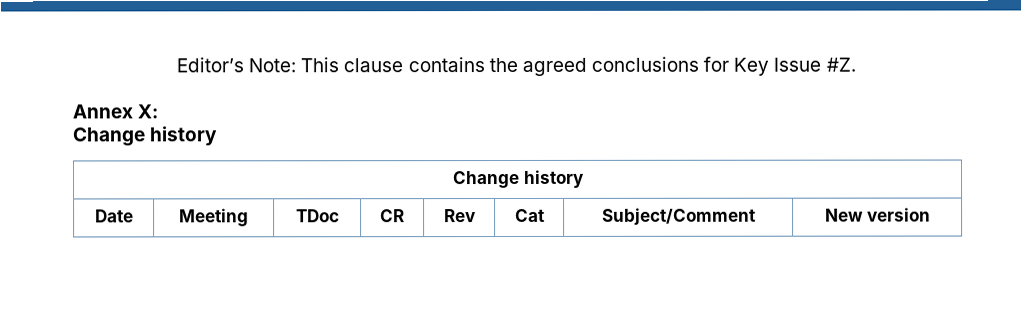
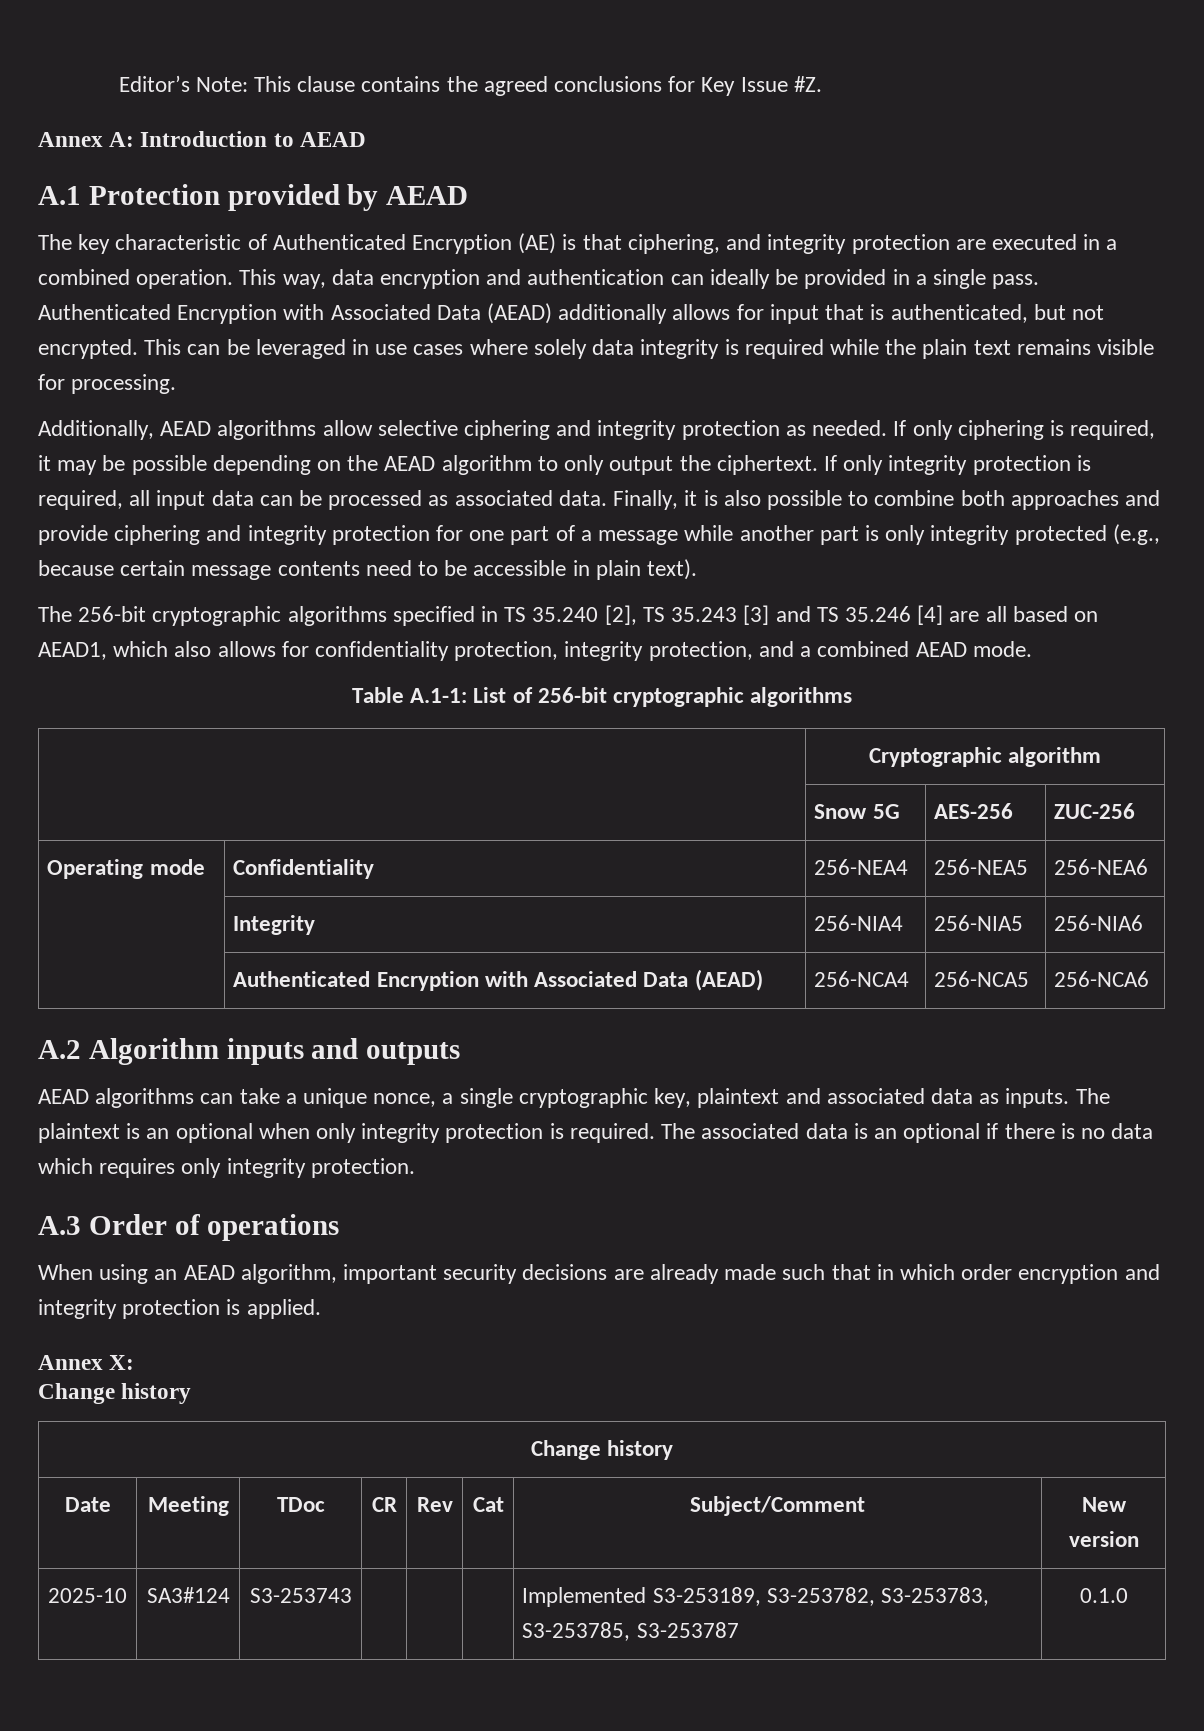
+ Annex A: Introduction to AEAD
+ A.1 Protection provided by AEAD
+ The key characteristic of Authenticated Encryption (AE) is that ciphering, and integrity protection are executed in a combined operation. This way, data encryption and authentication can ideally be provided in a single pass. Authenticated Encryption with Associated Data (AEAD) additionally allows for input that is authenticated, but not encrypted. This can be leveraged in use cases where solely data integrity is required while the plain text remains visible for processing.
+ Additionally, AEAD algorithms allow selective ciphering and integrity protection as needed. If only ciphering is required, it may be possible depending on the AEAD algorithm to only output the ciphertext. If only integrity protection is required, all input data can be processed as associated data. Finally, it is also possible to combine both approaches and provide ciphering and integrity protection for one part of a message while another part is only integrity protected (e.g., because certain message contents need to be accessible in plain text).
+ The 256-bit cryptographic algorithms specified in TS 35.240 [2], TS 35.243 [3] and TS 35.246 [4] are all based on AEAD1, which also allows for confidentiality protection, integrity protection, and a combined AEAD mode.
+ Table A.1-1: List of 256-bit cryptographic algorithms
+ | Cryptographic algorithm
+ | Snow 5G | AES-256 | ZUC-256
+ Operating mode | Confidentiality | 256-NEA4 | 256-NEA5 | 256-NEA6
+ | Integrity | 256-NIA4 | 256-NIA5 | 256-NIA6
+ | Authenticated Encryption with Associated Data (AEAD) | 256-NCA4 | 256-NCA5 | 256-NCA6
+ A.2 Algorithm inputs and outputs
+ AEAD algorithms can take a unique nonce, a single cryptographic key, plaintext and associated data as inputs. The plaintext is an optional when only integrity protection is required. The associated data is an optional if there is no data which requires only integrity protection.
+ A.3 Order of operations
+ When using an AEAD algorithm, important security decisions are already made such that in which order encryption and integrity protection is applied.
+ 2025-10 | SA3#124 | S3-253743 | | | | Implemented S3-253189, S3-253782, S3-253783, S3-253785, S3-253787 | 0.1.0

